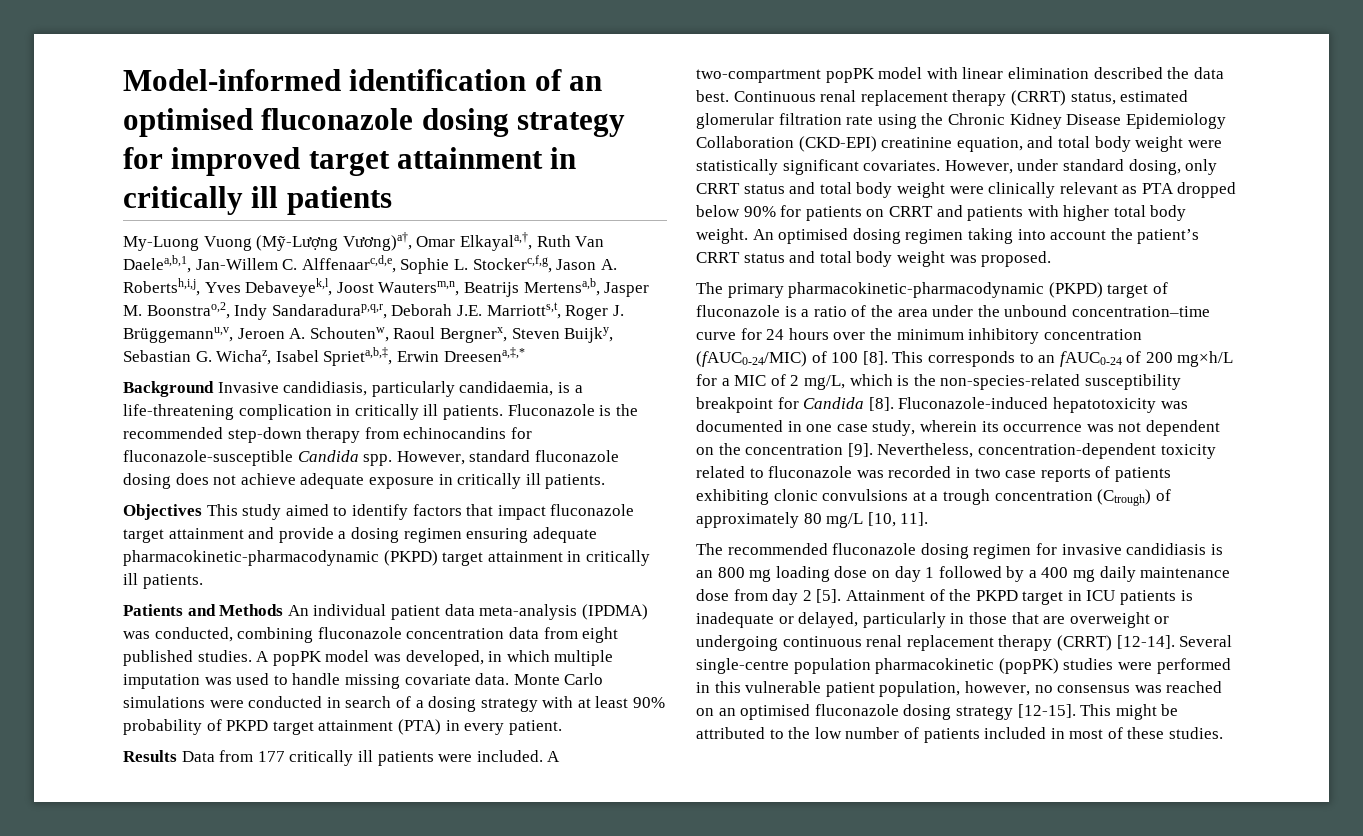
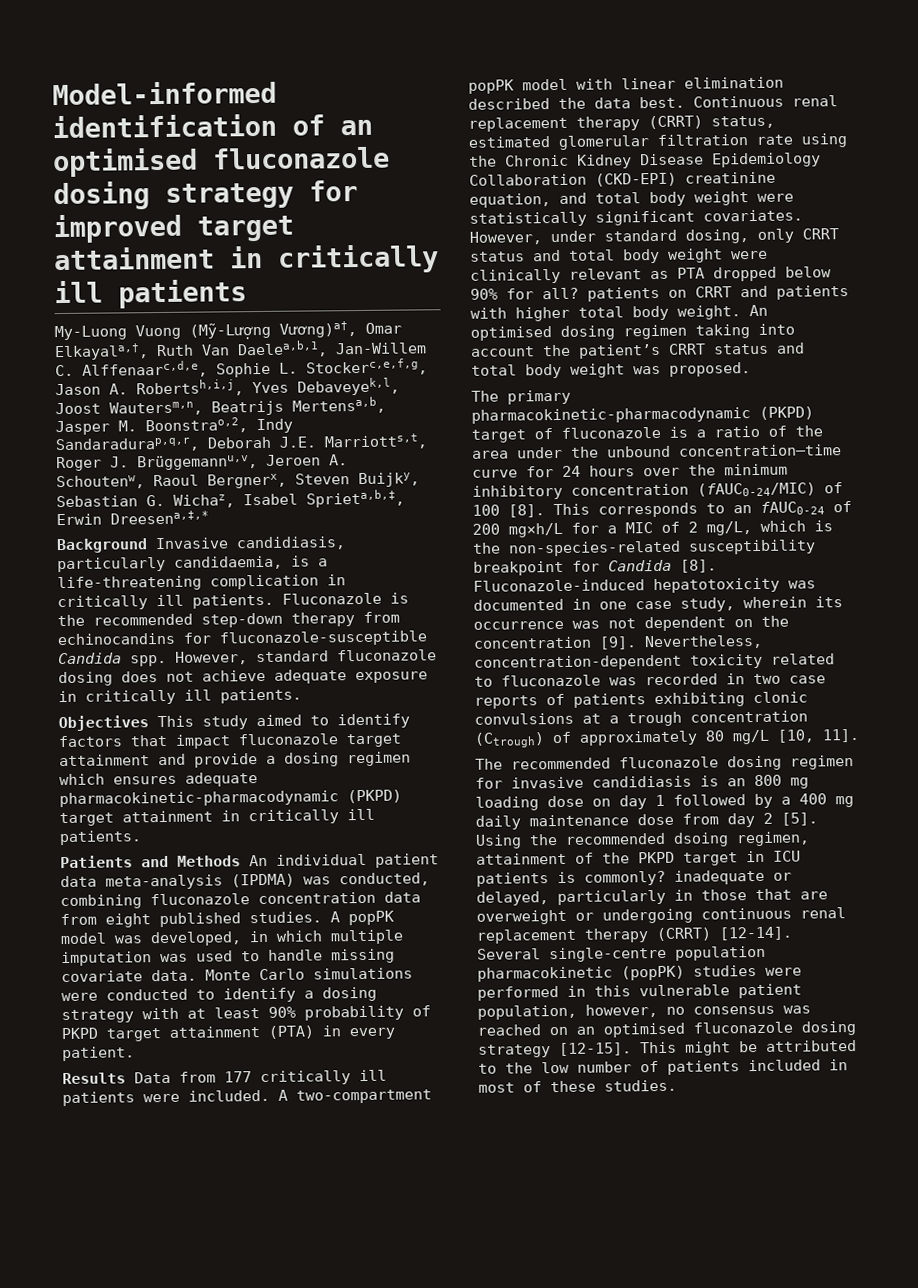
- My-Luong Vuong (Mỹ-Lượng Vương)a†, Omar Elkayala,†, Ruth Van Daelea,b,1, Jan-Willem C. Alffenaarc,d,e, Sophie L. Stockerc,f,g, Jason A. Robertsh,i,j, Yves Debaveyek,l, Joost Wautersm,n, Beatrijs Mertensa,b, Jasper M. Boonstrao,2, Indy Sandaradurap,q,r, Deborah J.E. Marriotts,t, Roger J. Brüggemannu,v, Jeroen A. Schoutenw, Raoul Bergnerx, Steven Buijky, Sebastian G. Wichaz, Isabel Sprieta,b,‡, Erwin Dreesena,‡,*
+ My-Luong Vuong (Mỹ-Lượng Vương)a†, Omar Elkayala,†, Ruth Van Daelea,b,1, Jan-Willem C. Alffenaarc,d,e, Sophie L. Stockerc,e,f,g, Jason A. Robertsh,i,j, Yves Debaveyek,l, Joost Wautersm,n, Beatrijs Mertensa,b, Jasper M. Boonstrao,2, Indy Sandaradurap,q,r, Deborah J.E. Marriotts,t, Roger J. Brüggemannu,v, Jeroen A. Schoutenw, Raoul Bergnerx, Steven Buijky, Sebastian G. Wichaz, Isabel Sprieta,b,‡, Erwin Dreesena,‡,*
- Objectives This study aimed to identify factors that impact fluconazole target attainment and provide a dosing regimen ensuring adequate pharmacokinetic-pharmacodynamic (PKPD) target attainment in critically ill patients.
+ Objectives This study aimed to identify factors that impact fluconazole target attainment and provide a dosing regimen which ensures adequate pharmacokinetic-pharmacodynamic (PKPD) target attainment in critically ill patients.
- Monte Carlo simulations were conducted in search of a dosing strategy with at least 90% probability of PKPD target attainment (PTA) in every patient.
+ Monte Carlo simulations were conducted to identify a dosing strategy with at least 90% probability of PKPD target attainment (PTA) in every patient.
- However, under standard dosing, only CRRT status and total body weight were clinically relevant as PTA dropped below 90% for patients on CRRT and patients with higher total body weight.
+ However, under standard dosing, only CRRT status and total body weight were clinically relevant as PTA dropped below 90% for all? patients on CRRT and patients with higher total body weight.
- Attainment of the PKPD target in ICU patients is inadequate or delayed, particularly in those that are overweight or undergoing continuous renal replacement therapy (CRRT) [12-14].
+ Using the recommended dsoing regimen, attainment of the PKPD target in ICU patients is commonly? inadequate or delayed, particularly in those that are overweight or undergoing continuous renal replacement therapy (CRRT) [12-14].

